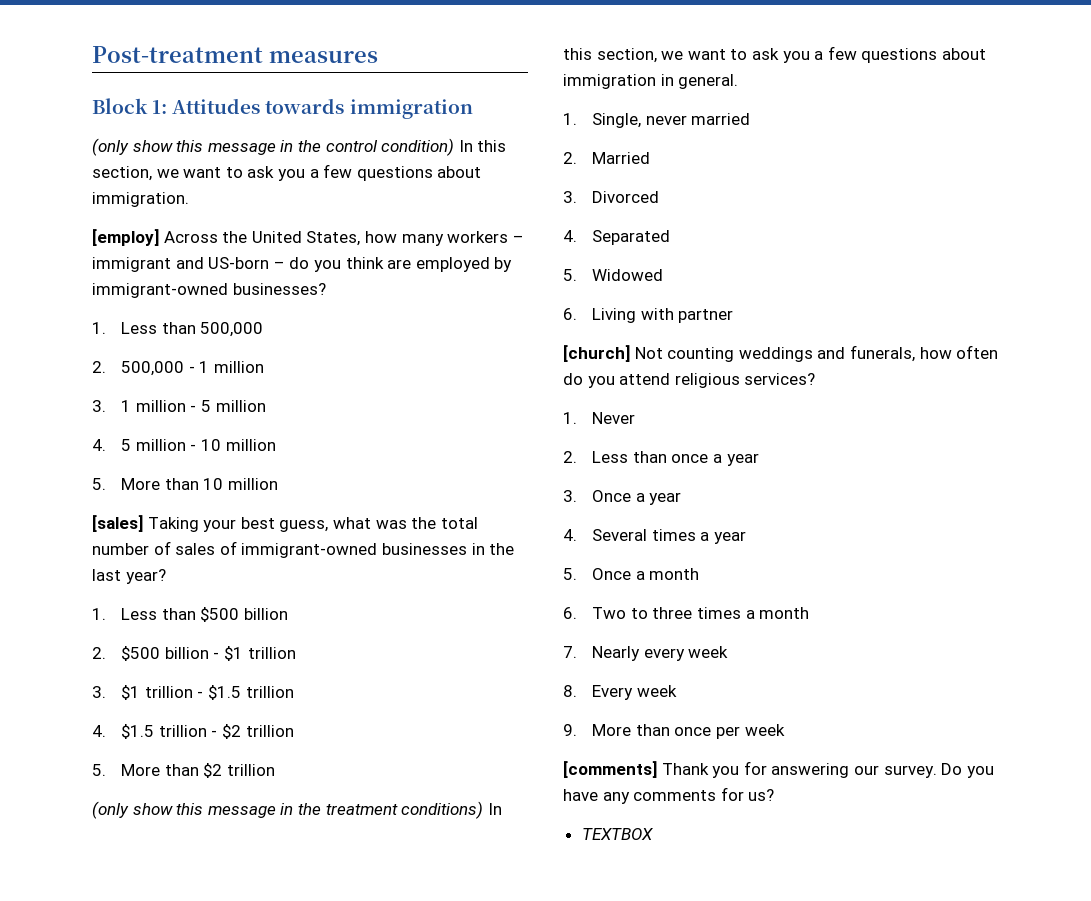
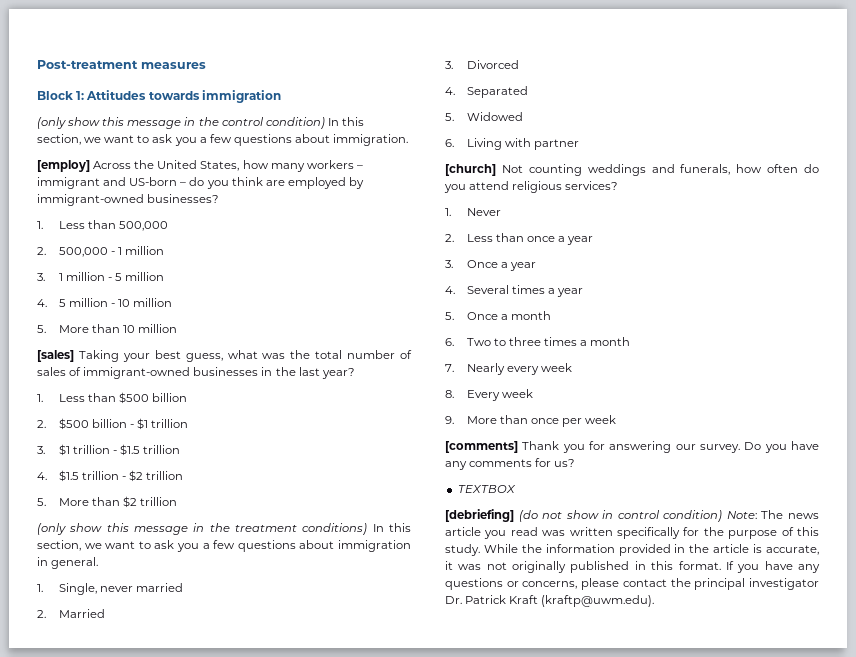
+ [debriefing] (do not show in control condition) Note: The news article you read was written specifically for the purpose of this study. While the information provided in the article is accurate, it was not originally published in this format. If you have any questions or concerns, please contact the principal investigator Dr. Patrick Kraft (kraftp@uwm.edu).

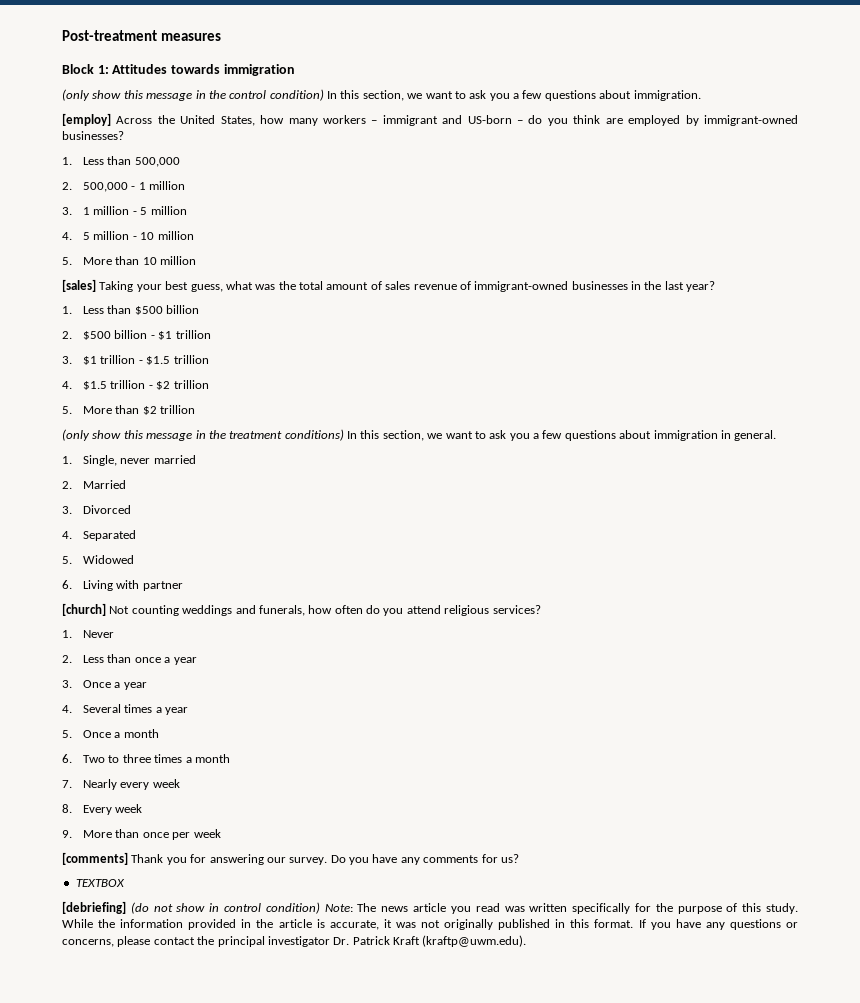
- [sales] Taking your best guess, what was the total number of sales of immigrant-owned businesses in the last year?
+ [sales] Taking your best guess, what was the total amount of sales revenue of immigrant-owned businesses in the last year?

